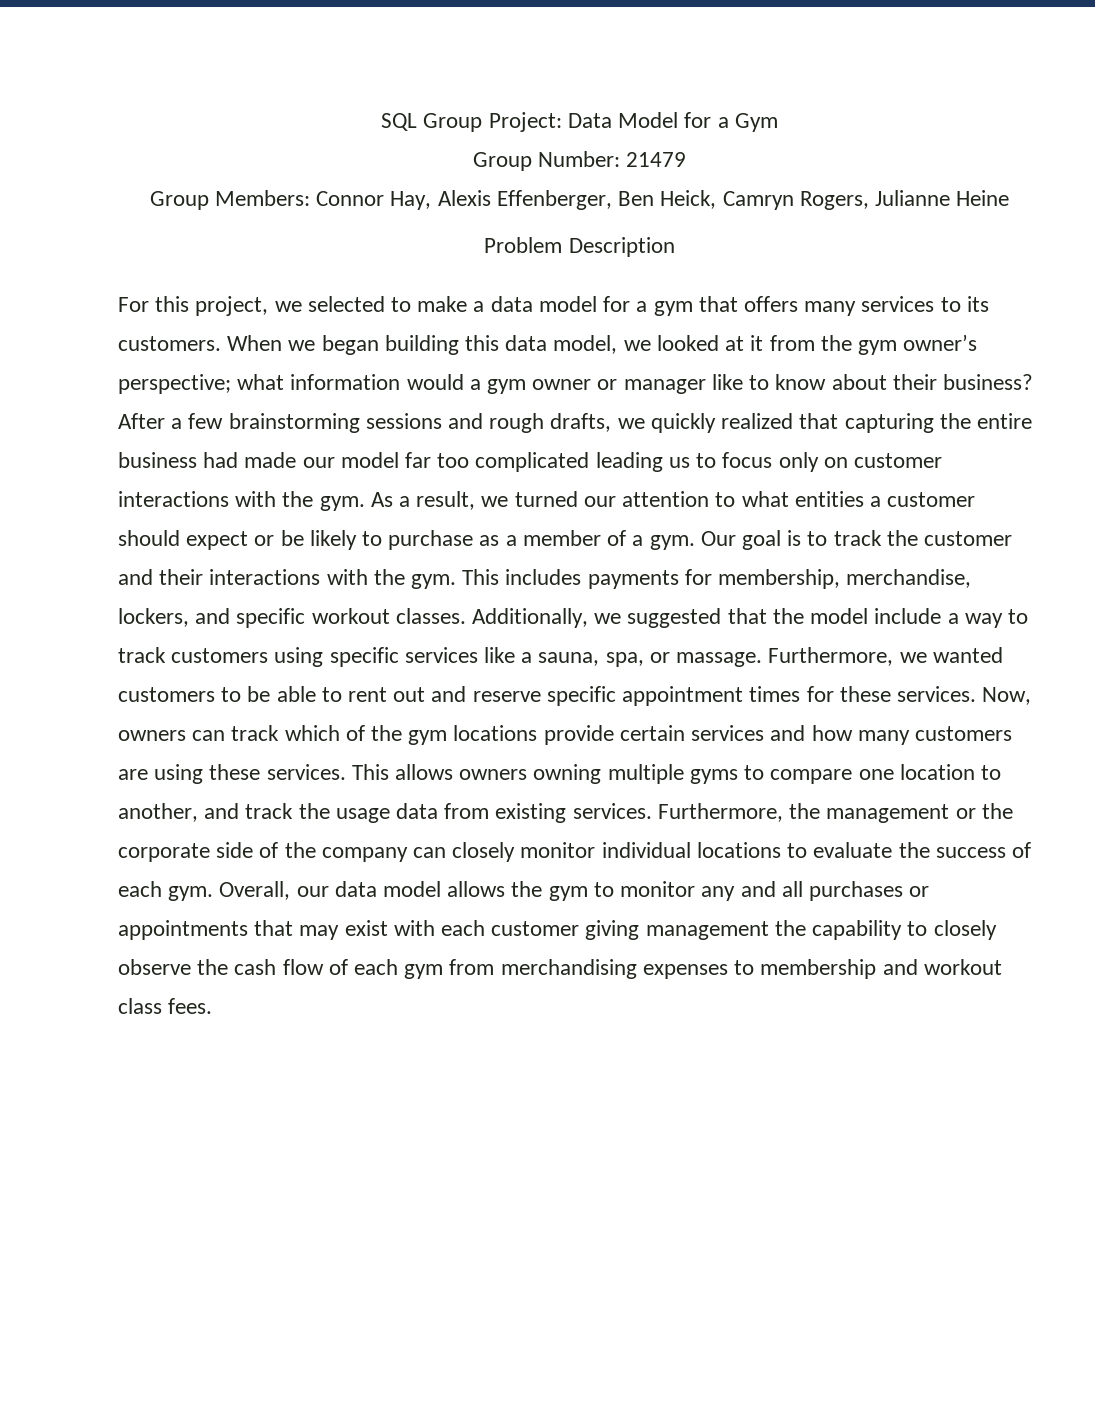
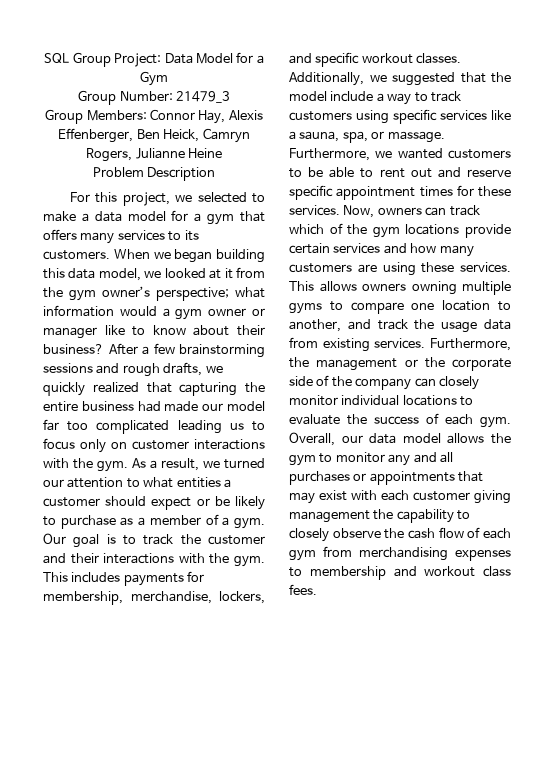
- Group Number: 21479
+ Group Number: 21479_3

